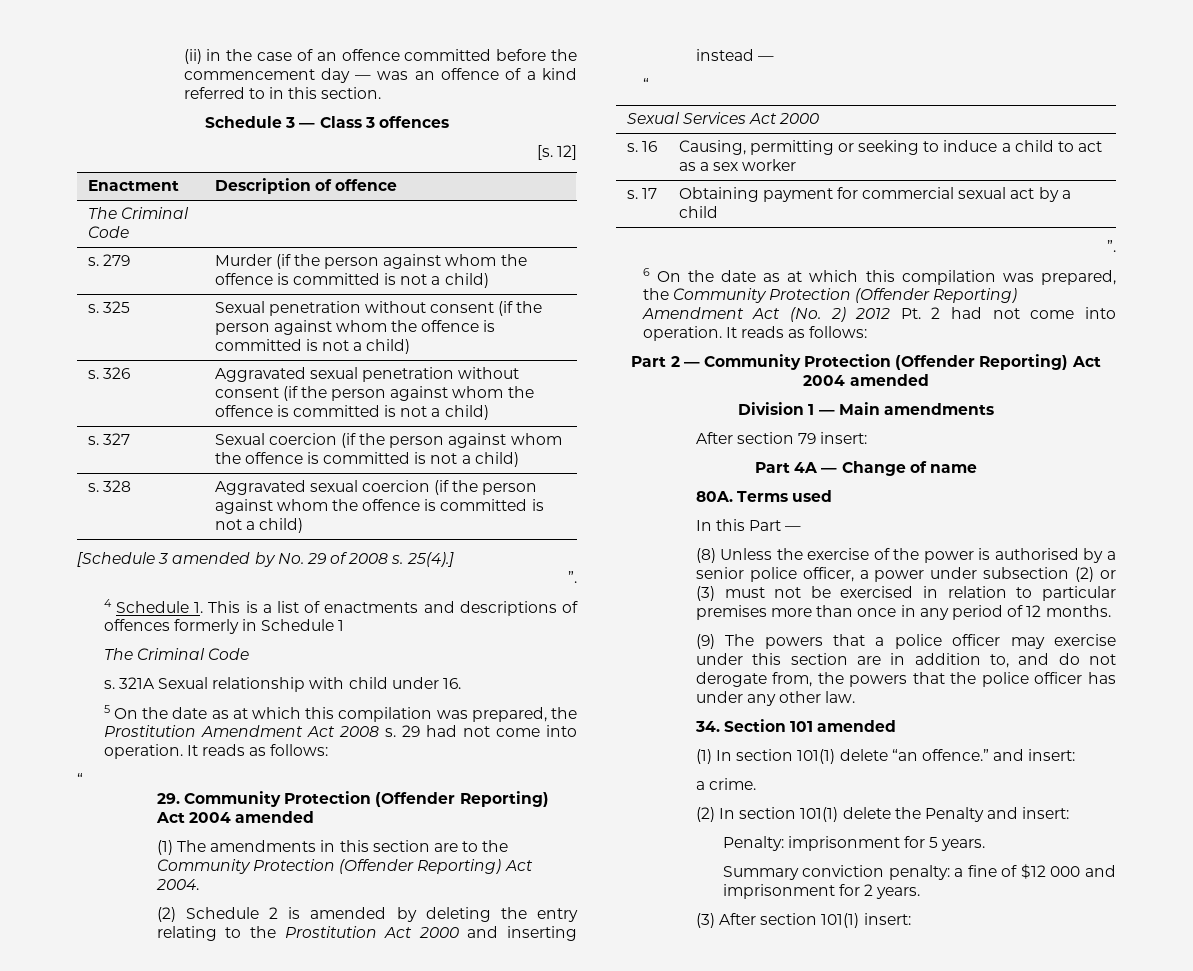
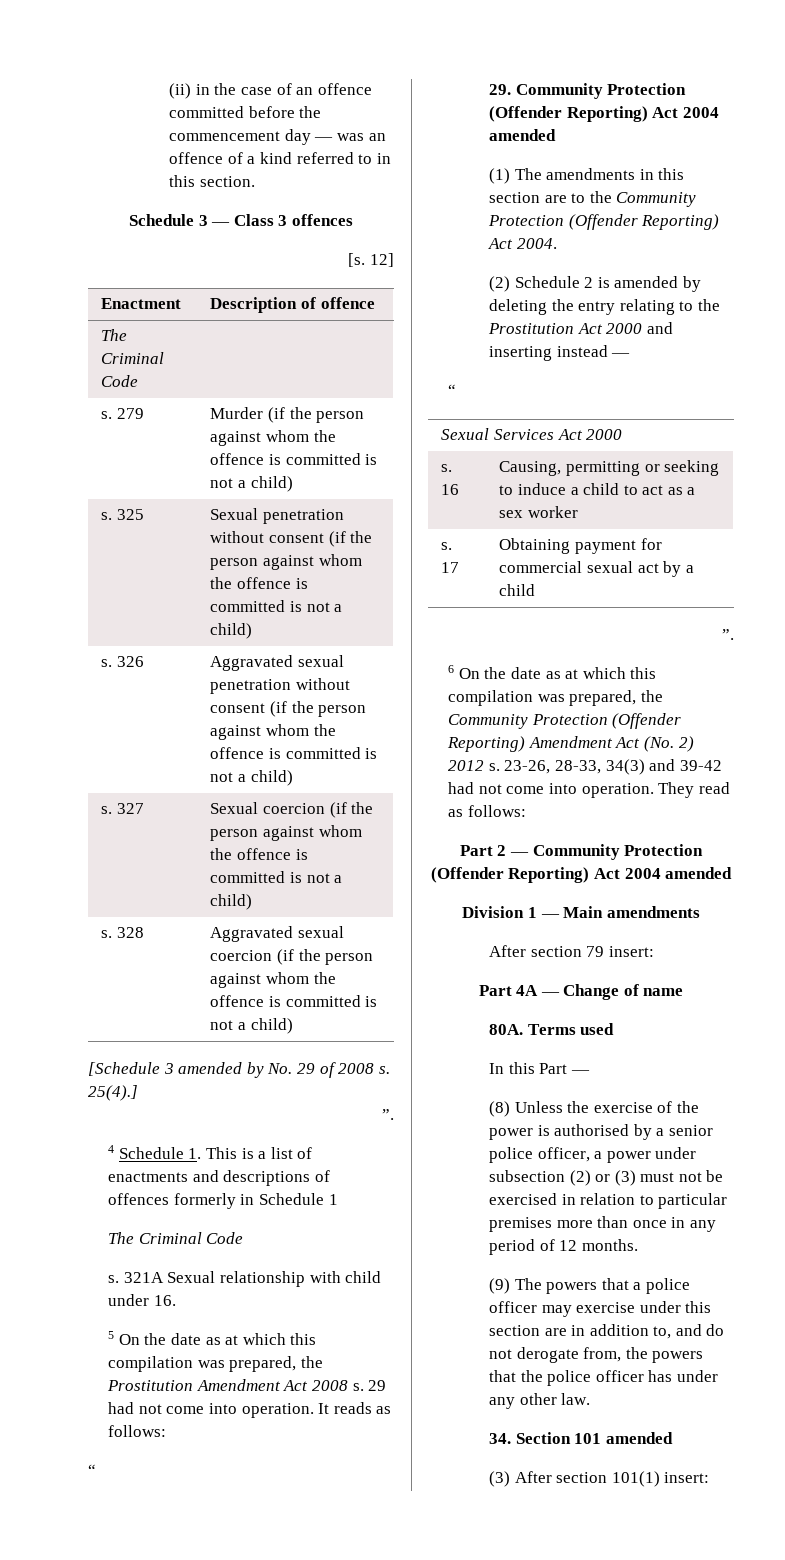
- 6 On the date as at which this compilation was prepared, the Community Protection (Offender Reporting) Amendment Act (No. 2) 2012 Pt. 2 had not come into operation. It reads as follows:
+ 6 On the date as at which this compilation was prepared, the Community Protection (Offender Reporting) Amendment Act (No. 2) 2012 s. 23-26, 28-33, 34(3) and 39-42 had not come into operation. They read as follows:
- (1) In section 101(1) delete “an offence.” and insert:
- a crime.
- (2) In section 101(1) delete the Penalty and insert:
- Penalty: imprisonment for 5 years.
- Summary conviction penalty: a fine of $12 000 and imprisonment for 2 years.

